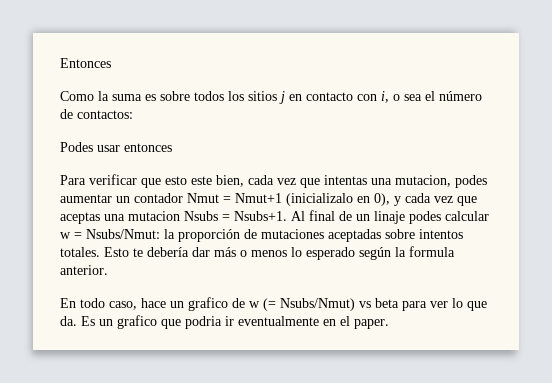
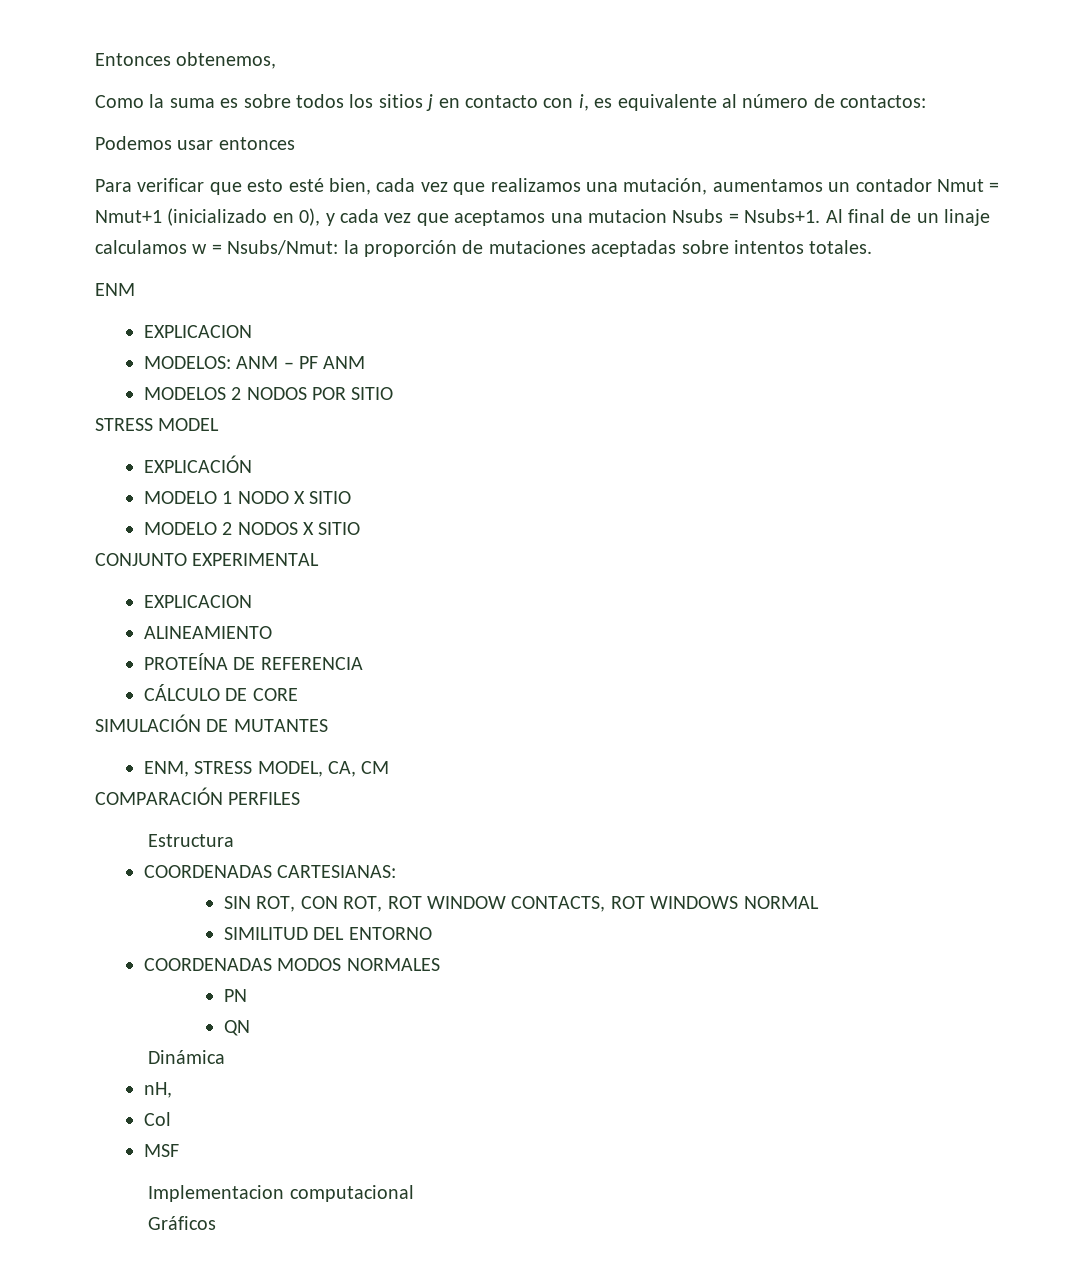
- Entonces
+ Entonces obtenemos,
- Como la suma es sobre todos los sitios j en contacto con i, o sea el número de contactos:
+ Como la suma es sobre todos los sitios j en contacto con i, es equivalente al número de contactos:
- Podes usar entonces
+ Podemos usar entonces
- Para verificar que esto este bien, cada vez que intentas una mutacion, podes aumentar un contador Nmut = Nmut+1 (inicializalo en 0), y cada vez que aceptas una mutacion Nsubs = Nsubs+1.
+ Para verificar que esto esté bien, cada vez que realizamos una mutación, aumentamos un contador Nmut = Nmut+1 (inicializado en 0), y cada vez que aceptamos una mutacion Nsubs = Nsubs+1.
- Al final de un linaje podes calcular w = Nsubs/Nmut: la proporción de mutaciones aceptadas sobre intentos totales. Esto te debería dar más o menos lo esperado según la formula anterior.
- En todo caso, hace un grafico de w (= Nsubs/Nmut) vs beta para ver lo que da. Es un grafico que podria ir eventualmente en el paper.
+ Al final de un linaje calculamos w = Nsubs/Nmut: la proporción de mutaciones aceptadas sobre intentos totales.
+ ENM
+ EXPLICACION
+ MODELOS: ANM – PF ANM
+ MODELOS 2 NODOS POR SITIO
+ STRESS MODEL
+ EXPLICACIÓN
+ MODELO 1 NODO X SITIO
+ MODELO 2 NODOS X SITIO
+ CONJUNTO EXPERIMENTAL
+ EXPLICACION
+ ALINEAMIENTO
+ PROTEÍNA DE REFERENCIA
+ CÁLCULO DE CORE
+ SIMULACIÓN DE MUTANTES
+ ENM, STRESS MODEL, CA, CM
+ COMPARACIÓN PERFILES
+ Estructura
+ COORDENADAS CARTESIANAS:
+ SIN ROT, CON ROT, ROT WINDOW CONTACTS, ROT WINDOWS NORMAL
+ SIMILITUD DEL ENTORNO
+ COORDENADAS MODOS NORMALES
+ PN
+ QN
+ Dinámica
+ nH,
+ Col
+ MSF
+ Implementacion computacional
+ Gráficos

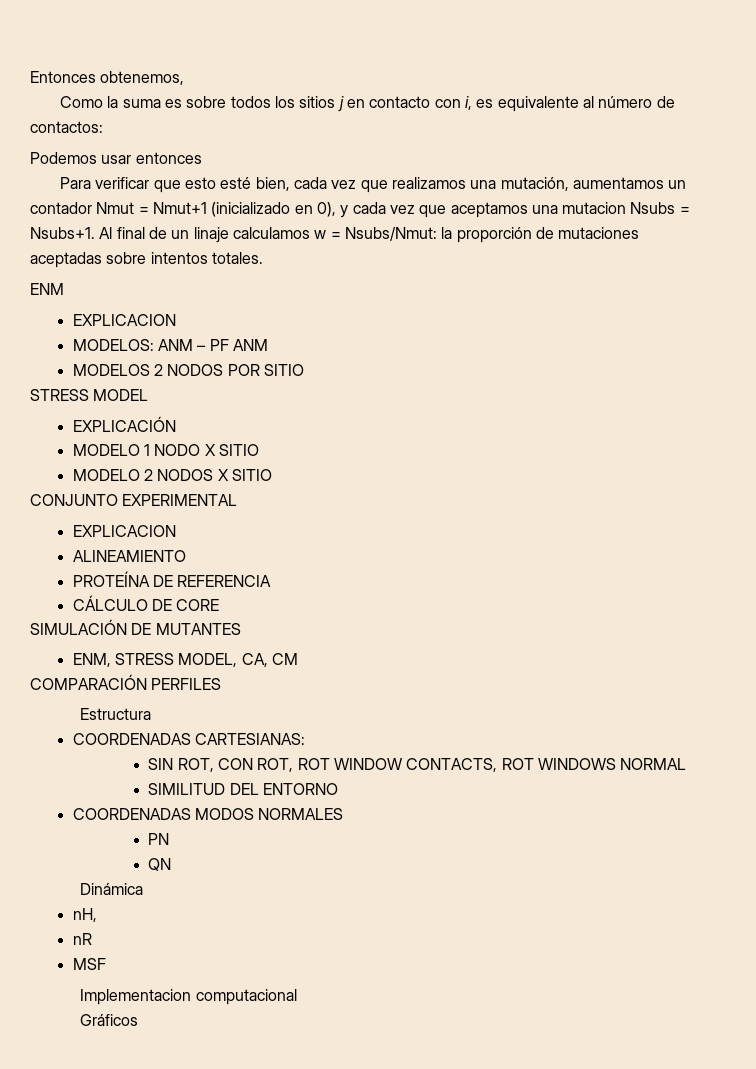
- Col
+ nR

